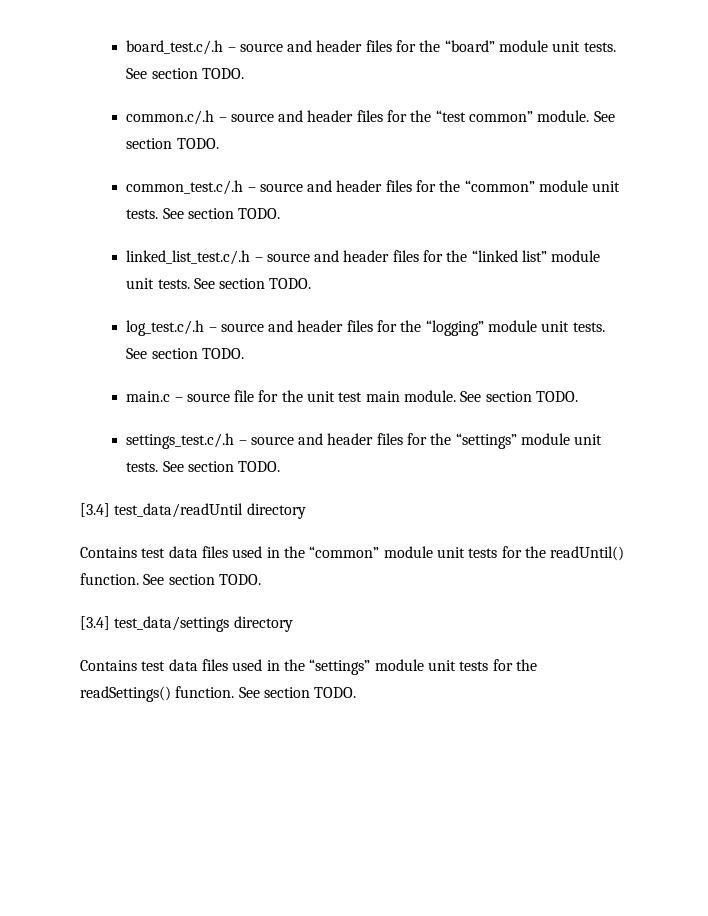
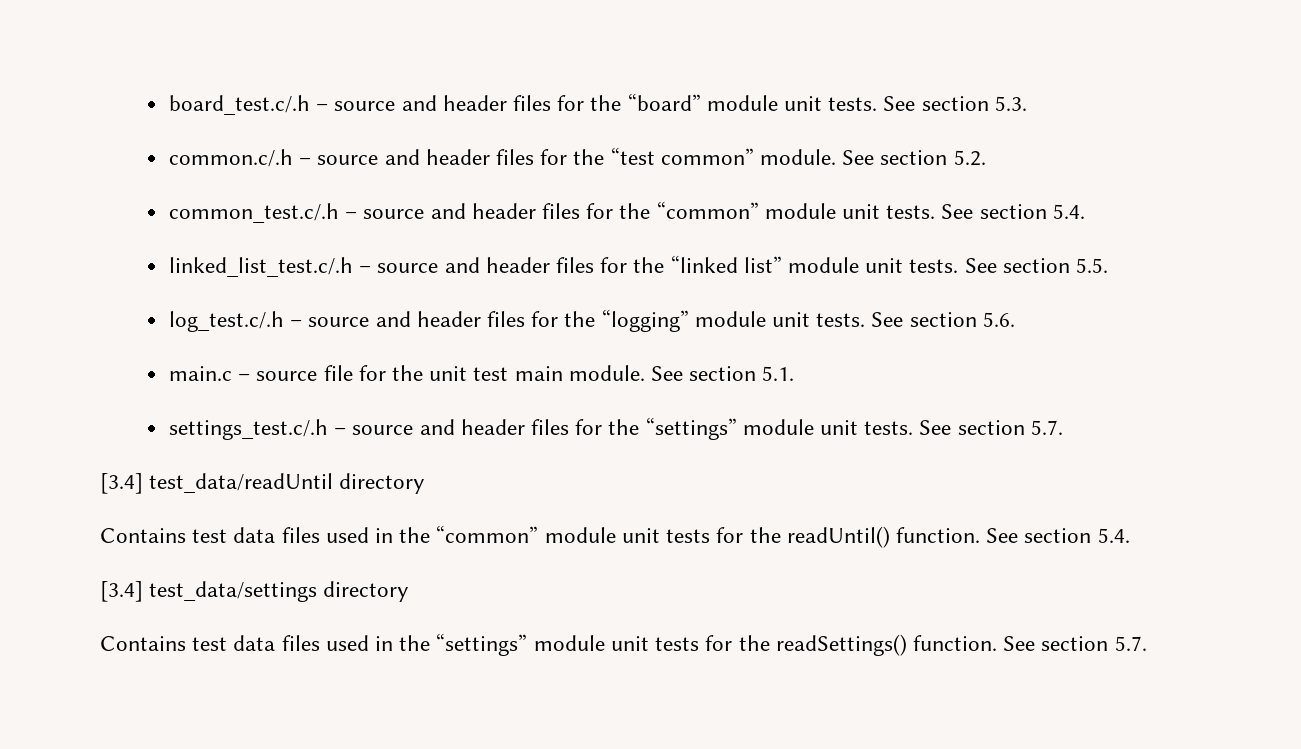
- board_test.c/.h – source and header files for the “board” module unit tests. See section TODO.
+ board_test.c/.h – source and header files for the “board” module unit tests. See section 5.3.
- common.c/.h – source and header files for the “test common” module. See section TODO.
+ common.c/.h – source and header files for the “test common” module. See section 5.2.
- common_test.c/.h – source and header files for the “common” module unit tests. See section TODO.
+ common_test.c/.h – source and header files for the “common” module unit tests. See section 5.4.
- linked_list_test.c/.h – source and header files for the “linked list” module unit tests. See section TODO.
+ linked_list_test.c/.h – source and header files for the “linked list” module unit tests. See section 5.5.
- log_test.c/.h – source and header files for the “logging” module unit tests. See section TODO.
+ log_test.c/.h – source and header files for the “logging” module unit tests. See section 5.6.
- main.c – source file for the unit test main module. See section TODO.
+ main.c – source file for the unit test main module. See section 5.1.
- settings_test.c/.h – source and header files for the “settings” module unit tests. See section TODO.
+ settings_test.c/.h – source and header files for the “settings” module unit tests. See section 5.7.
- Contains test data files used in the “common” module unit tests for the readUntil() function. See section TODO.
+ Contains test data files used in the “common” module unit tests for the readUntil() function. See section 5.4.
- Contains test data files used in the “settings” module unit tests for the readSettings() function. See section TODO.
+ Contains test data files used in the “settings” module unit tests for the readSettings() function. See section 5.7.

